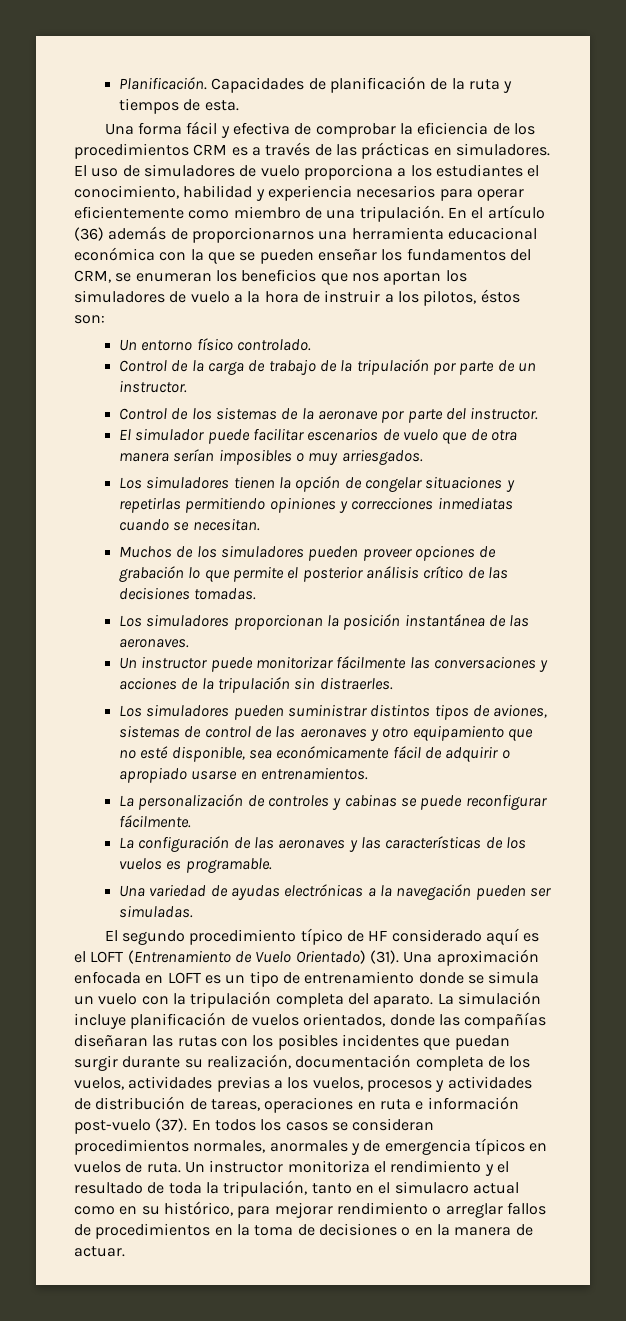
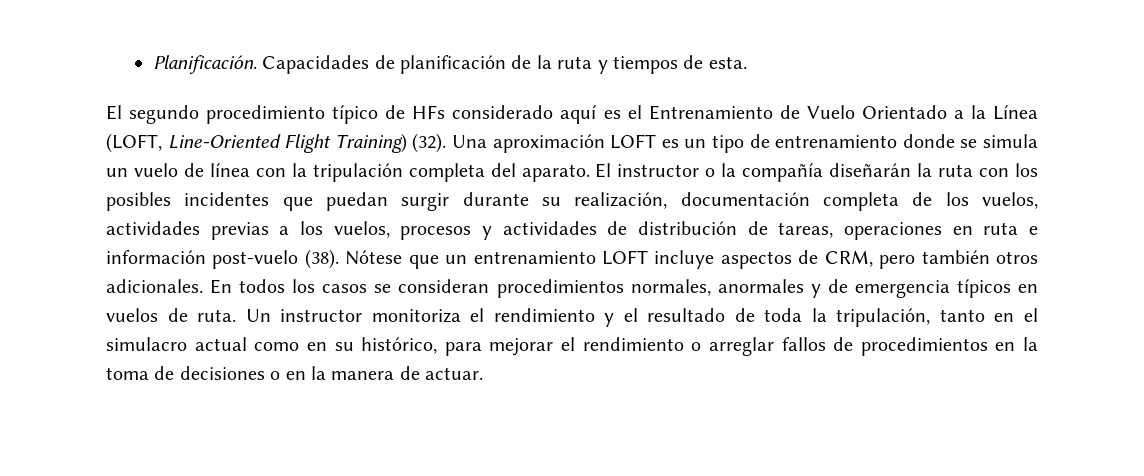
- Una forma fácil y efectiva de comprobar la eficiencia de los procedimientos CRM es a través de las prácticas en simuladores. El uso de simuladores de vuelo proporciona a los estudiantes el conocimiento, habilidad y experiencia necesarios para operar eficientemente como miembro de una tripulación. En el artículo (36) además de proporcionarnos una herramienta educacional económica con la que se pueden enseñar los fundamentos del CRM, se enumeran los beneficios que nos aportan los simuladores de vuelo a la hora de instruir a los pilotos, éstos son:
- Un entorno físico controlado.
- Control de la carga de trabajo de la tripulación por parte de un instructor.
- Control de los sistemas de la aeronave por parte del instructor.
- El simulador puede facilitar escenarios de vuelo que de otra manera serían imposibles o muy arriesgados.
- Los simuladores tienen la opción de congelar situaciones y repetirlas permitiendo opiniones y correcciones inmediatas cuando se necesitan.
- Muchos de los simuladores pueden proveer opciones de grabación lo que permite el posterior análisis crítico de las decisiones tomadas.
- Los simuladores proporcionan la posición instantánea de las aeronaves.
- Un instructor puede monitorizar fácilmente las conversaciones y acciones de la tripulación sin distraerles.
- Los simuladores pueden suministrar distintos tipos de aviones, sistemas de control de las aeronaves y otro equipamiento que no esté disponible, sea económicamente fácil de adquirir o apropiado usarse en entrenamientos.
- La personalización de controles y cabinas se puede reconfigurar fácilmente.
- La configuración de las aeronaves y las características de los vuelos es programable.
- Una variedad de ayudas electrónicas a la navegación pueden ser simuladas.
- El segundo procedimiento típico de HF considerado aquí es el LOFT (Entrenamiento de Vuelo Orientado) (31). Una aproximación enfocada en LOFT es un tipo de entrenamiento donde se simula un vuelo con la tripulación completa del aparato.
+ El segundo procedimiento típico de HFs considerado aquí es el Entrenamiento de Vuelo Orientado a la Línea (LOFT, Line-Oriented Flight Training) (32). Una aproximación LOFT es un tipo de entrenamiento donde se simula un vuelo de línea con la tripulación completa del aparato.
- La simulación incluye planificación de vuelos orientados, donde las compañías diseñaran las rutas con los posibles incidentes que puedan surgir durante su realización, documentación completa de los vuelos, actividades previas a los vuelos, procesos y actividades de distribución de tareas, operaciones en ruta e información post-vuelo (37).
+ El instructor o la compañía diseñarán la ruta con los posibles incidentes que puedan surgir durante su realización, documentación completa de los vuelos, actividades previas a los vuelos, procesos y actividades de distribución de tareas, operaciones en ruta e información post-vuelo (38). Nótese que un entrenamiento LOFT incluye aspectos de CRM, pero también otros adicionales.
- Un instructor monitoriza el rendimiento y el resultado de toda la tripulación, tanto en el simulacro actual como en su histórico, para mejorar rendimiento o arreglar fallos de procedimientos en la toma de decisiones o en la manera de actuar.
+ Un instructor monitoriza el rendimiento y el resultado de toda la tripulación, tanto en el simulacro actual como en su histórico, para mejorar el rendimiento o arreglar fallos de procedimientos en la toma de decisiones o en la manera de actuar.

